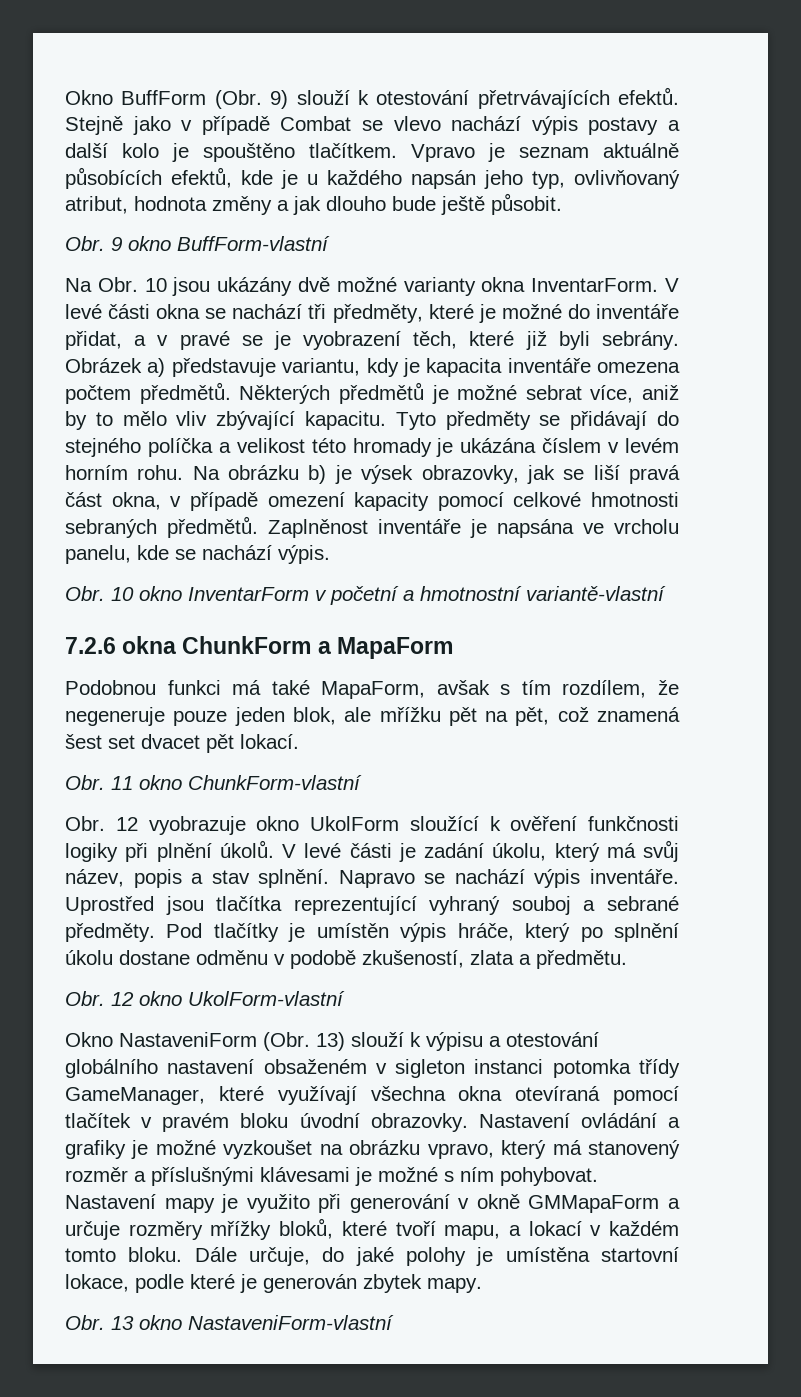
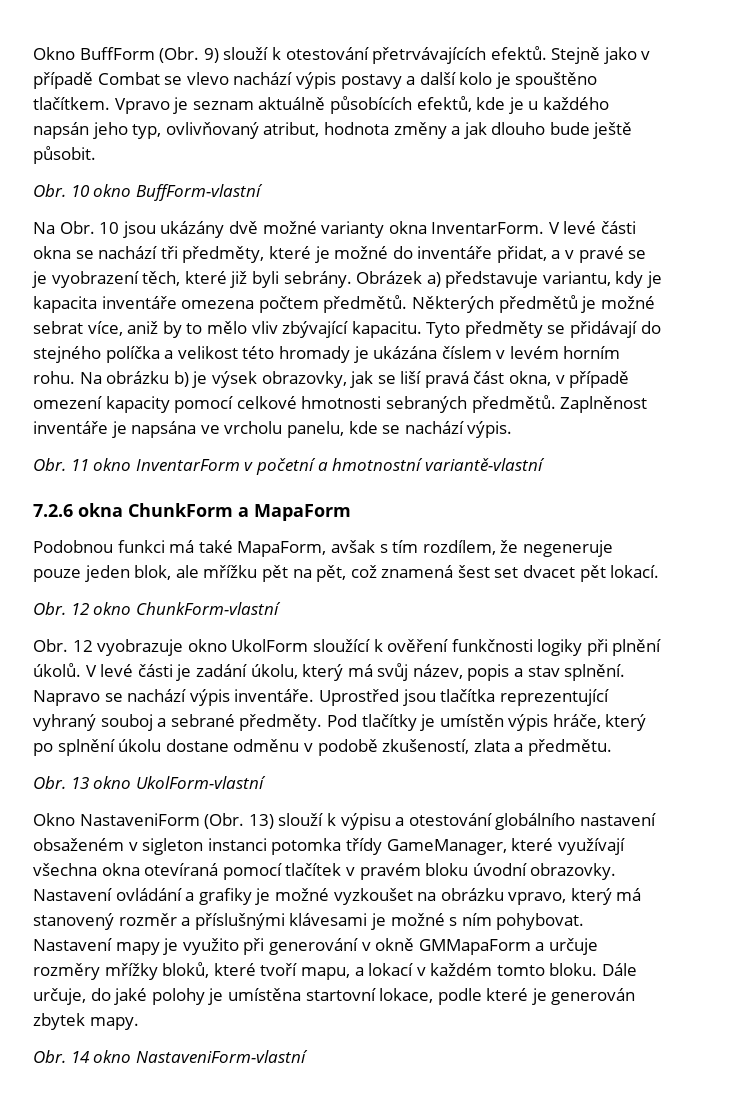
- Obr. 9 okno BuffForm-vlastní
+ Obr. 10 okno BuffForm-vlastní
- Obr. 10 okno InventarForm v početní a hmotnostní variantě-vlastní
+ Obr. 11 okno InventarForm v početní a hmotnostní variantě-vlastní
- Obr. 11 okno ChunkForm-vlastní
+ Obr. 12 okno ChunkForm-vlastní
- Obr. 12 okno UkolForm-vlastní
+ Obr. 13 okno UkolForm-vlastní
- Obr. 13 okno NastaveniForm-vlastní
+ Obr. 14 okno NastaveniForm-vlastní

